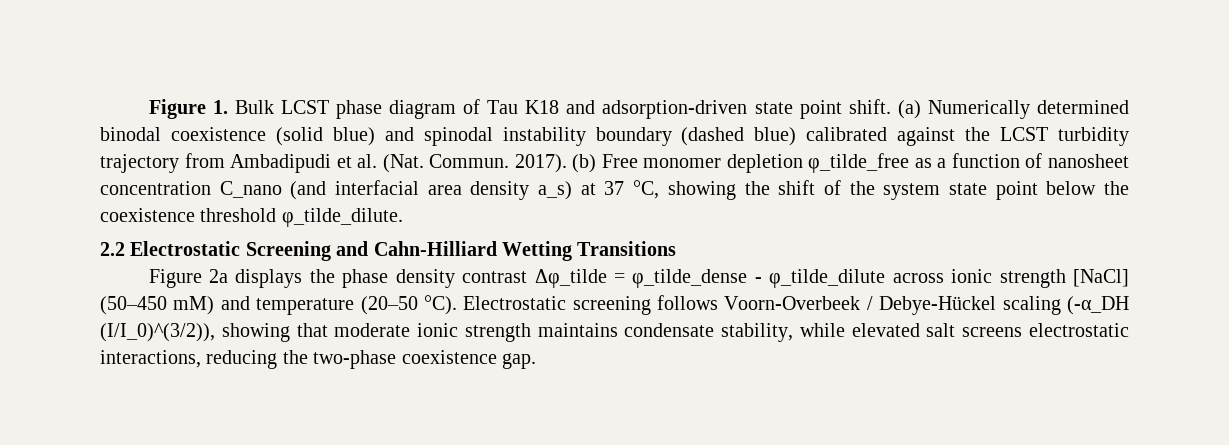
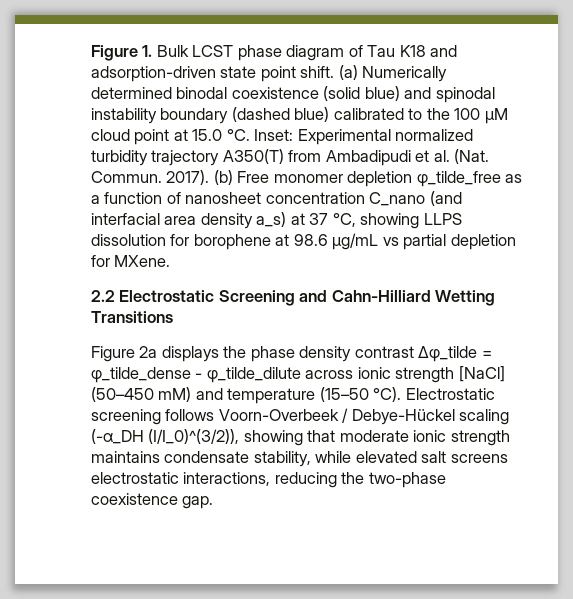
- (a) Numerically determined binodal coexistence (solid blue) and spinodal instability boundary (dashed blue) calibrated against the LCST turbidity trajectory from Ambadipudi et al. (Nat. Commun.
+ (a) Numerically determined binodal coexistence (solid blue) and spinodal instability boundary (dashed blue) calibrated to the 100 µM cloud point at 15.0 °C. Inset: Experimental normalized turbidity trajectory A350(T) from Ambadipudi et al. (Nat. Commun.
- (b) Free monomer depletion φ_tilde_free as a function of nanosheet concentration C_nano (and interfacial area density a_s) at 37 °C, showing the shift of the system state point below the coexistence threshold φ_tilde_dilute.
+ (b) Free monomer depletion φ_tilde_free as a function of nanosheet concentration C_nano (and interfacial area density a_s) at 37 °C, showing LLPS dissolution for borophene at 98.6 µg/mL vs partial depletion for MXene.
- Figure 2a displays the phase density contrast Δφ_tilde = φ_tilde_dense - φ_tilde_dilute across ionic strength [NaCl] (50–450 mM) and temperature (20–50 °C).
+ Figure 2a displays the phase density contrast Δφ_tilde = φ_tilde_dense - φ_tilde_dilute across ionic strength [NaCl] (50–450 mM) and temperature (15–50 °C).

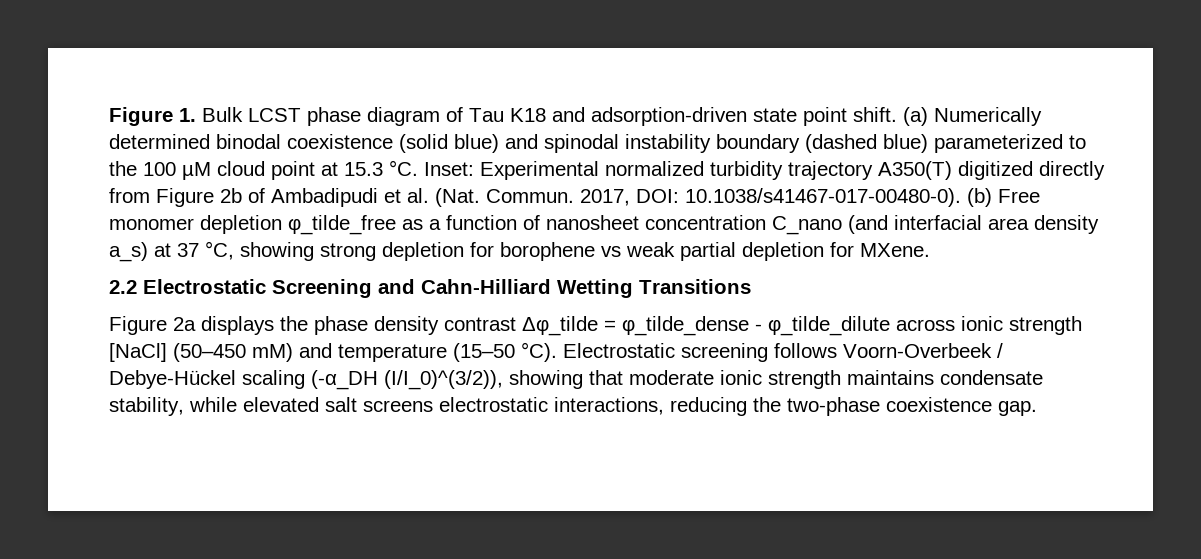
- (a) Numerically determined binodal coexistence (solid blue) and spinodal instability boundary (dashed blue) calibrated to the 100 µM cloud point at 15.0 °C.
+ (a) Numerically determined binodal coexistence (solid blue) and spinodal instability boundary (dashed blue) parameterized to the 100 µM cloud point at 15.3 °C.
- Inset: Experimental normalized turbidity trajectory A350(T) from Ambadipudi et al. (Nat. Commun.
+ Inset: Experimental normalized turbidity trajectory A350(T) digitized directly from Figure 2b of Ambadipudi et al. (Nat. Commun.
- 2017). (b) Free monomer depletion φ_tilde_free as a function of nanosheet concentration C_nano (and interfacial area density a_s) at 37 °C, showing LLPS dissolution for borophene at 98.6 µg/mL vs partial depletion for MXene.
+ 2017, DOI: 10.1038/s41467-017-00480-0). (b) Free monomer depletion φ_tilde_free as a function of nanosheet concentration C_nano (and interfacial area density a_s) at 37 °C, showing strong depletion for borophene vs weak partial depletion for MXene.

